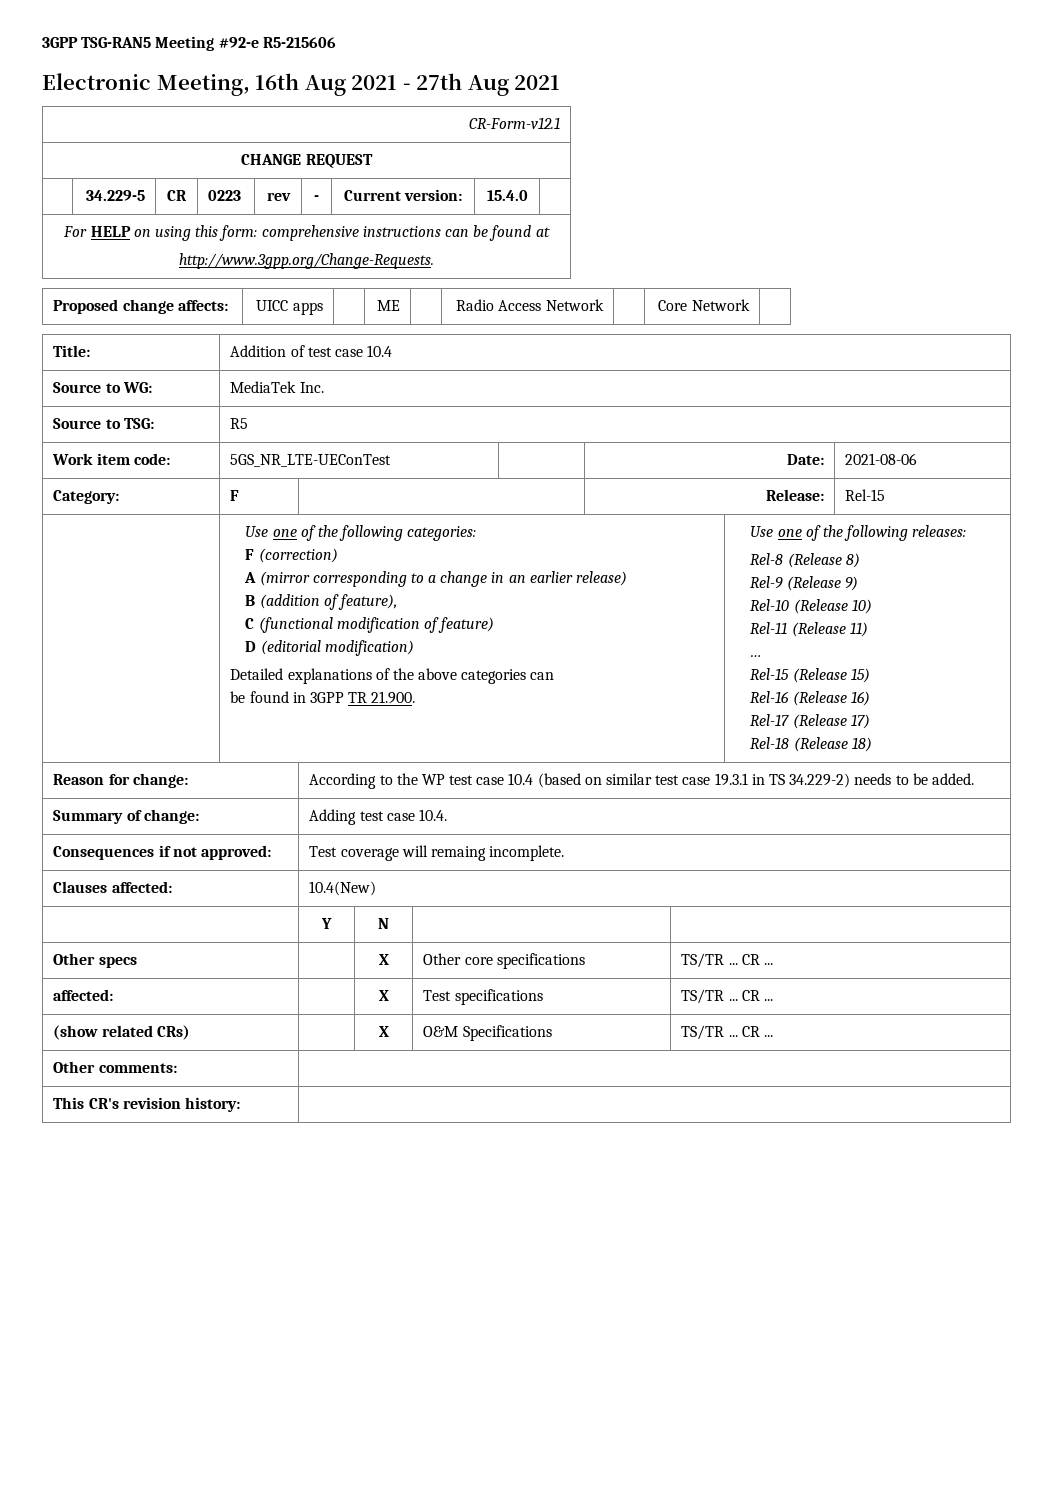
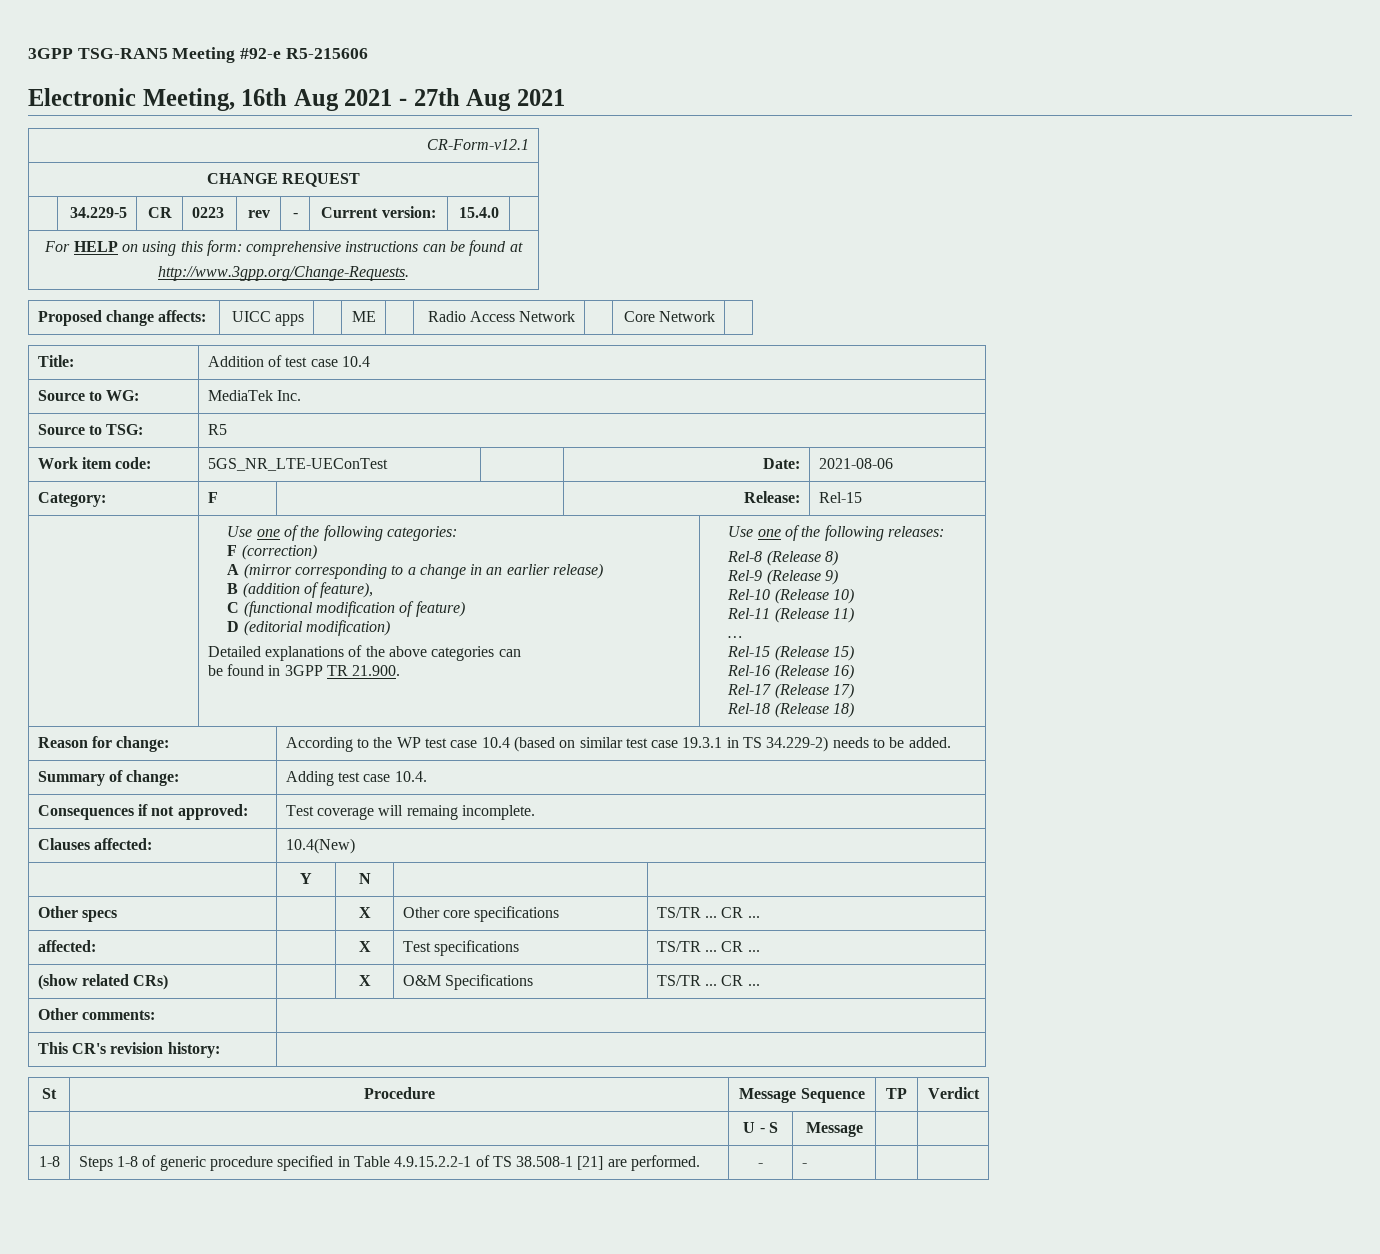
+ St | Procedure | Message Sequence | TP | Verdict
+ | | U - S | Message | |
+ 1-8 | Steps 1-8 of generic procedure specified in Table 4.9.15.2.2-1 of TS 38.508-1 [21] are performed. | - | - | |

